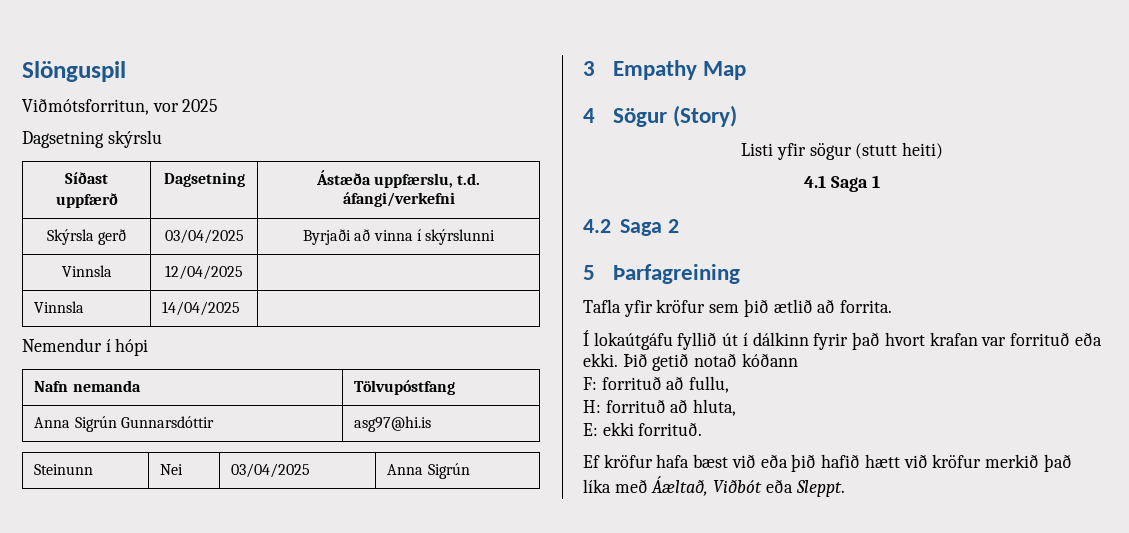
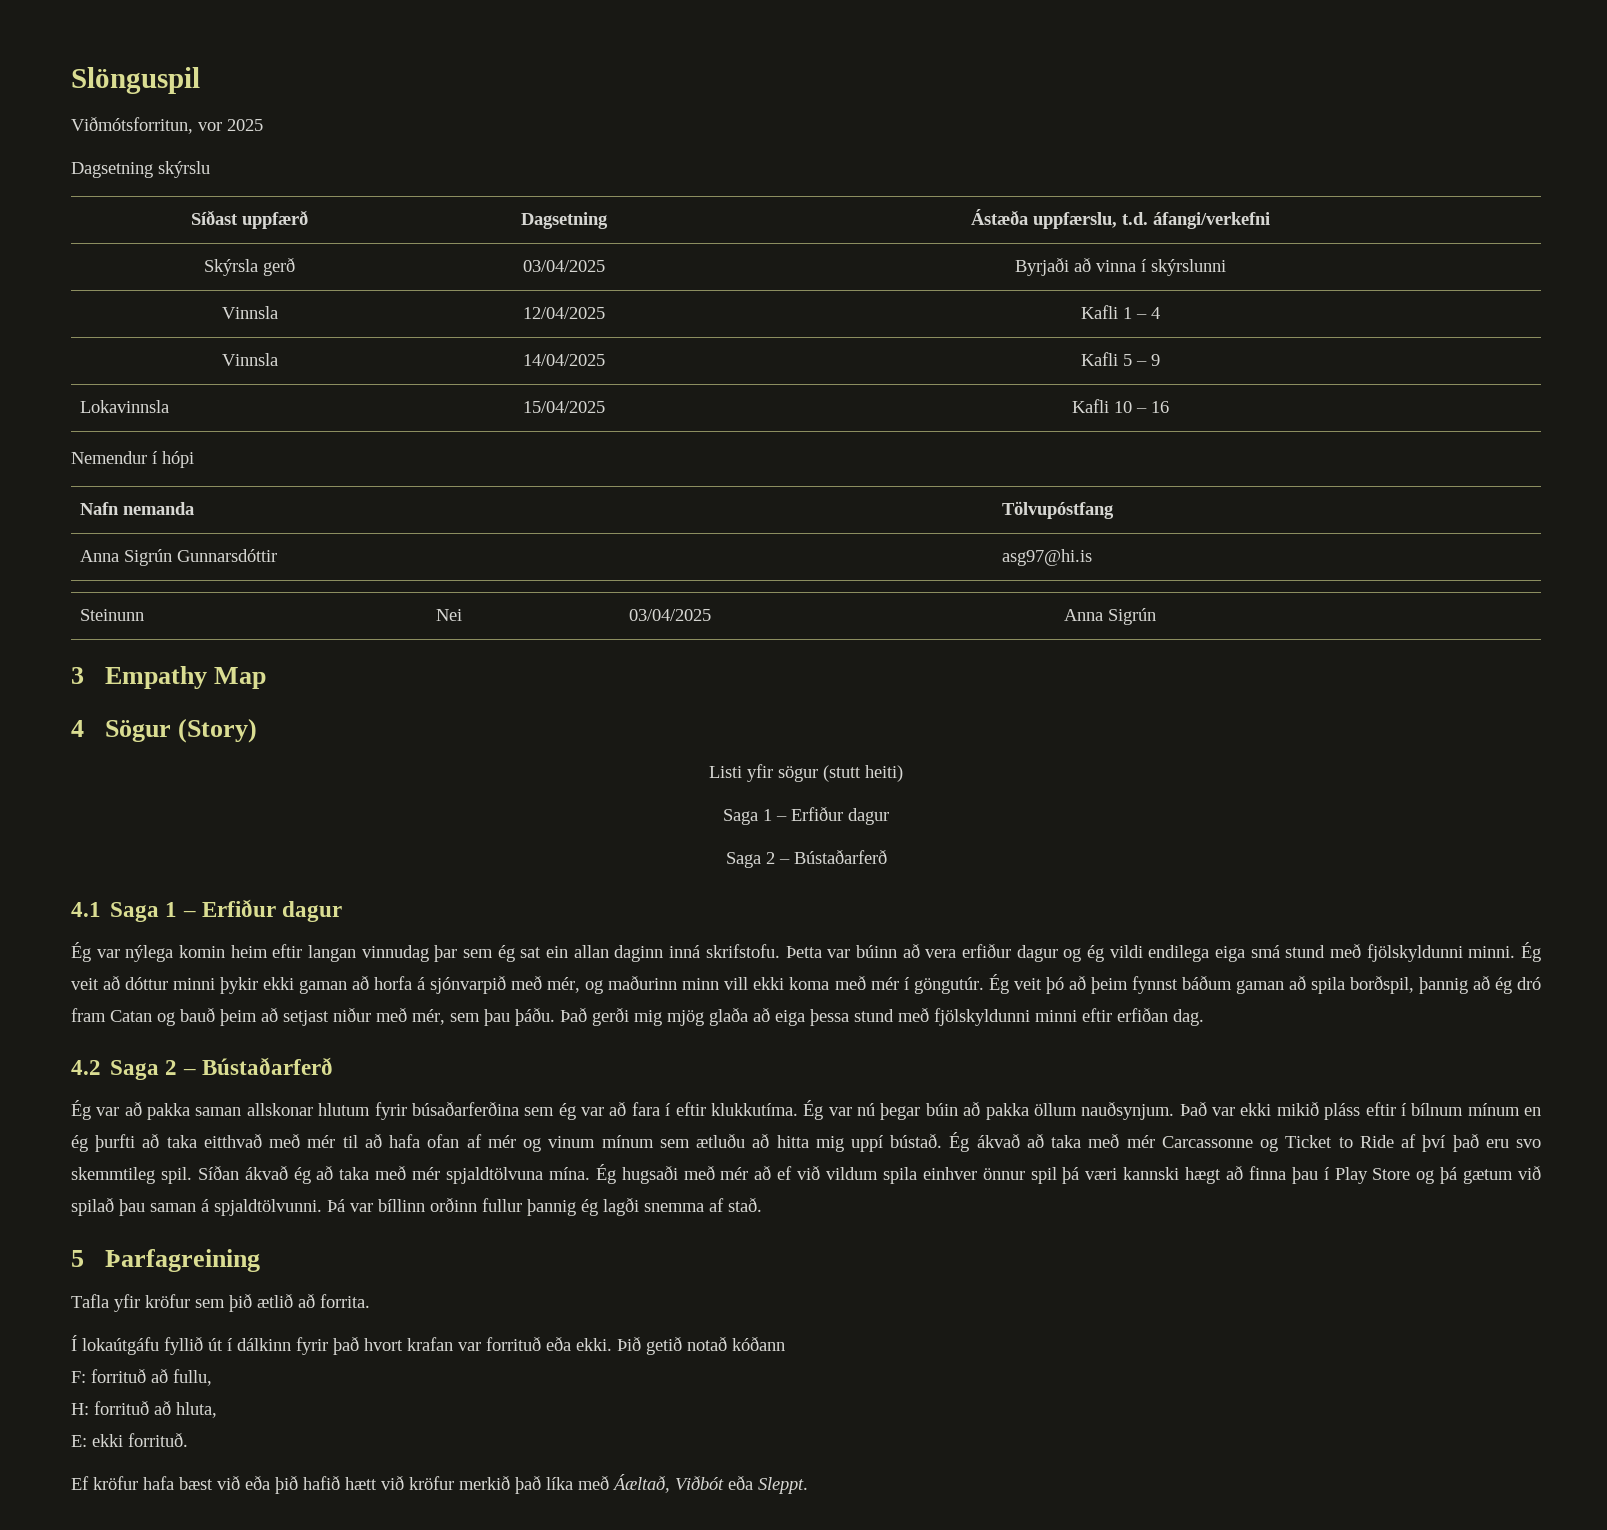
- Vinnsla | 12/04/2025 |
- Vinnsla | 14/04/2025 |
+ Vinnsla | 12/04/2025 | Kafli 1 – 4
+ Vinnsla | 14/04/2025 | Kafli 5 – 9
+ Lokavinnsla | 15/04/2025 | Kafli 10 – 16
  Listi yfir sögur (stutt heiti)
- 4.1 Saga 1
- 4.2 Saga 2
+ Saga 1 – Erfiður dagur
+ Saga 2 – Bústaðarferð
+ 4.1 Saga 1 – Erfiður dagur
+ Ég var nýlega komin heim eftir langan vinnudag þar sem ég sat ein allan daginn inná skrifstofu. Þetta var búinn að vera erfiður dagur og ég vildi endilega eiga smá stund með fjölskyldunni minni. Ég veit að dóttur minni þykir ekki gaman að horfa á sjónvarpið með mér, og maðurinn minn vill ekki koma með mér í göngutúr. Ég veit þó að þeim fynnst báðum gaman að spila borðspil, þannig að ég dró fram Catan og bauð þeim að setjast niður með mér, sem þau þáðu. Það gerði mig mjög glaða að eiga þessa stund með fjölskyldunni minni eftir erfiðan dag.
+ 4.2 Saga 2 – Bústaðarferð
+ Ég var að pakka saman allskonar hlutum fyrir búsaðarferðina sem ég var að fara í eftir klukkutíma. Ég var nú þegar búin að pakka öllum nauðsynjum. Það var ekki mikið pláss eftir í bílnum mínum en ég þurfti að taka eitthvað með mér til að hafa ofan af mér og vinum mínum sem ætluðu að hitta mig uppí bústað. Ég ákvað að taka með mér Carcassonne og Ticket to Ride af því það eru svo skemmtileg spil. Síðan ákvað ég að taka með mér spjaldtölvuna mína. Ég hugsaði með mér að ef við vildum spila einhver önnur spil þá væri kannski hægt að finna þau í Play Store og þá gætum við spilað þau saman á spjaldtölvunni. Þá var bíllinn orðinn fullur þannig ég lagði snemma af stað.

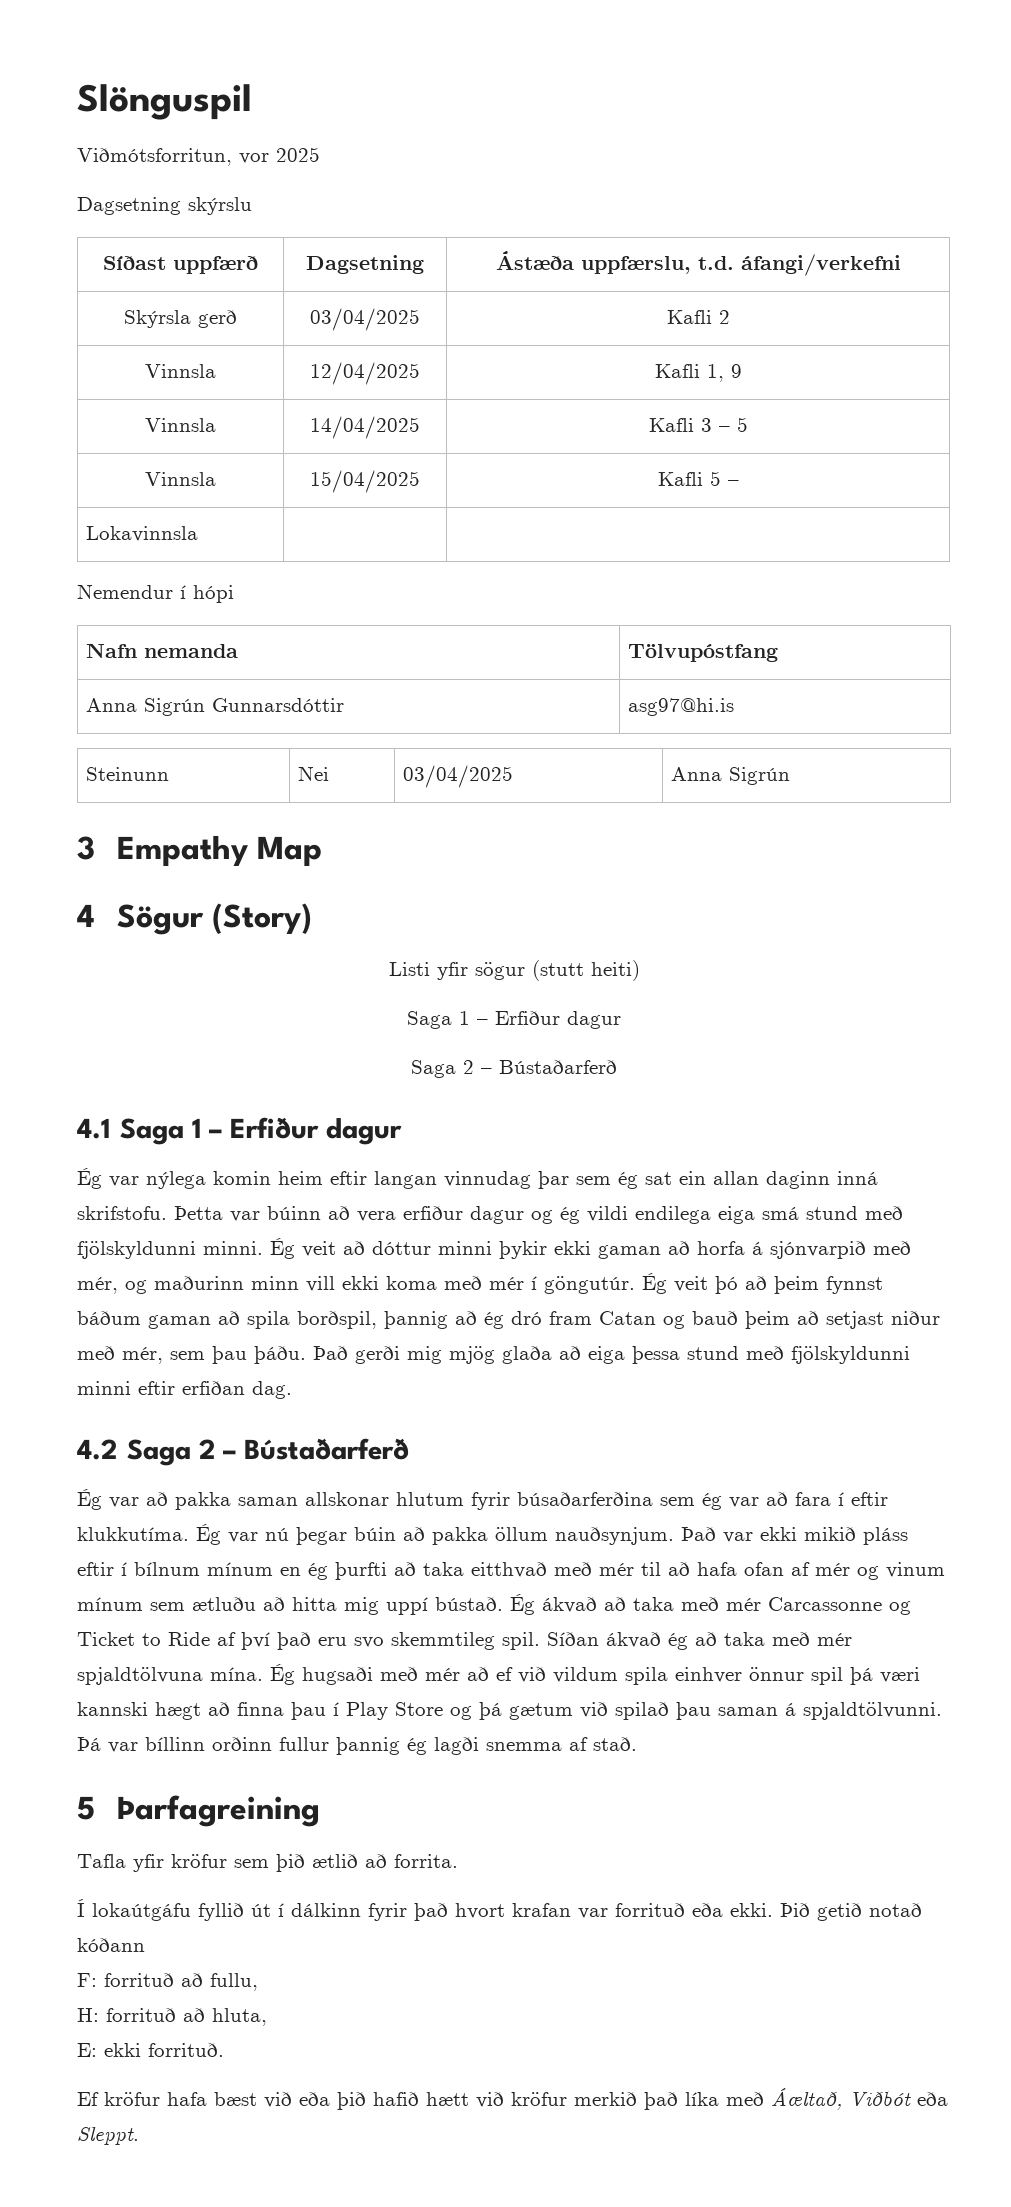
- Skýrsla gerð | 03/04/2025 | Byrjaði að vinna í skýrslunni
+ Skýrsla gerð | 03/04/2025 | Kafli 2
- Vinnsla | 12/04/2025 | Kafli 1 – 4
+ Vinnsla | 12/04/2025 | Kafli 1, 9
- Vinnsla | 14/04/2025 | Kafli 5 – 9
- Lokavinnsla | 15/04/2025 | Kafli 10 – 16
+ Vinnsla | 14/04/2025 | Kafli 3 – 5
+ Vinnsla | 15/04/2025 | Kafli 5 –
+ Lokavinnsla | |

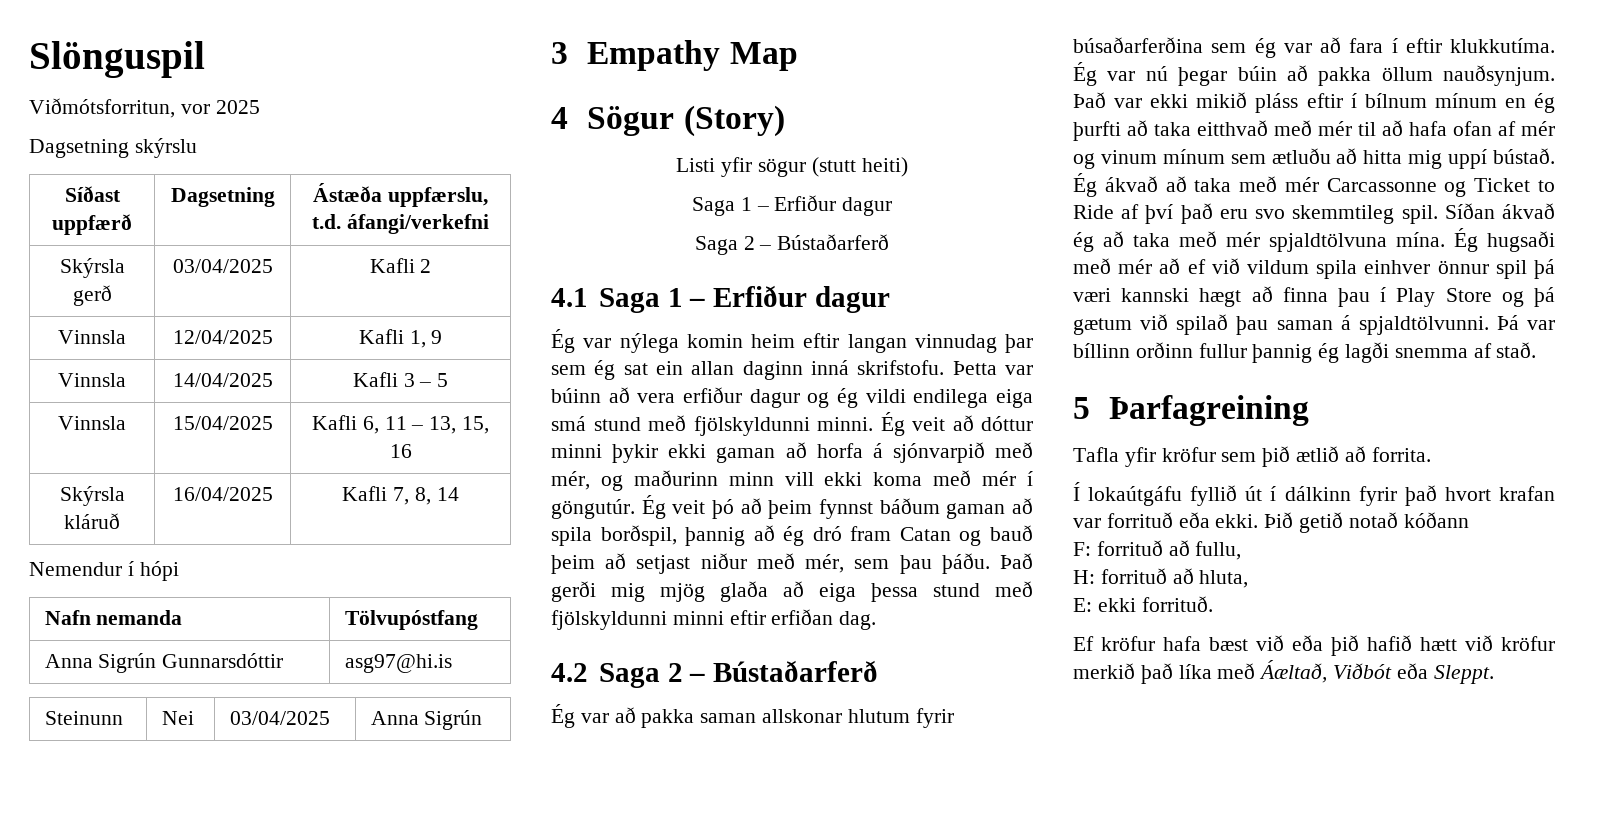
- Vinnsla | 15/04/2025 | Kafli 5 –
- Lokavinnsla | |
+ Vinnsla | 15/04/2025 | Kafli 6, 11 – 13, 15, 16
+ Skýrsla kláruð | 16/04/2025 | Kafli 7, 8, 14

